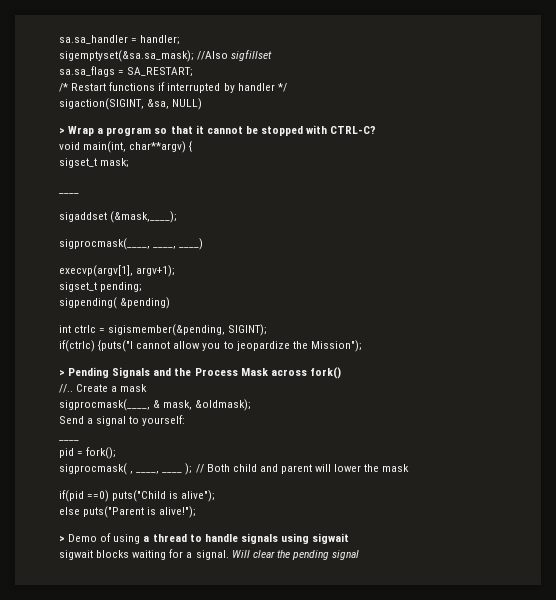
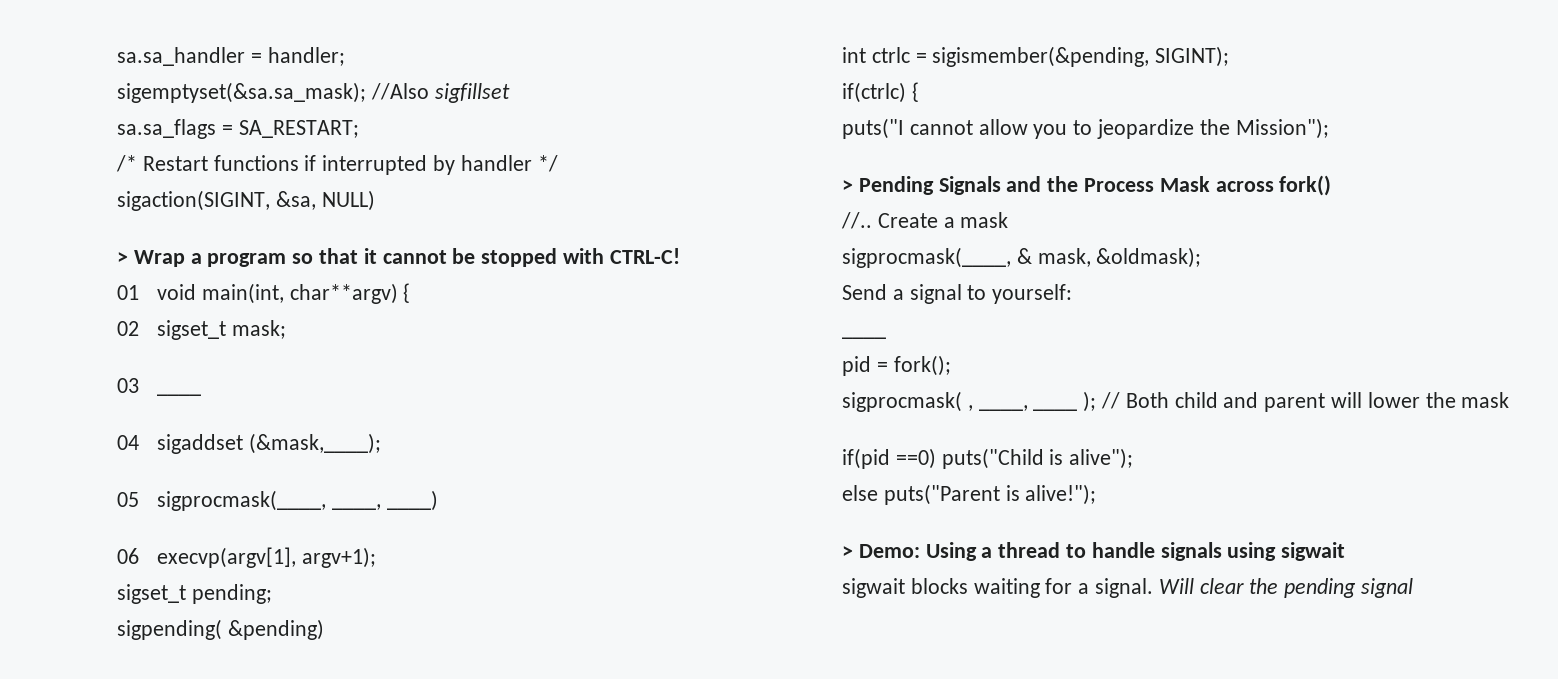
- > Wrap a program so that it cannot be stopped with CTRL-C?
- void main(int, char**argv) {
+ > Wrap a program so that it cannot be stopped with CTRL-C!
+ 01 void main(int, char**argv) {
- sigset_t mask;
- ____
- sigaddset (&mask,____);
+ 02 sigset_t mask;
+ 03 ____
+ 04 sigaddset (&mask,____);
- sigprocmask(____, ____, ____)
+ 05 sigprocmask(____, ____, ____)
- execvp(argv[1], argv+1);
+ 06 execvp(argv[1], argv+1);
- if(ctrlc) {puts("I cannot allow you to jeopardize the Mission");
+ if(ctrlc) {
+ puts("I cannot allow you to jeopardize the Mission");
- > Demo of using a thread to handle signals using sigwait
+ > Demo: Using a thread to handle signals using sigwait

